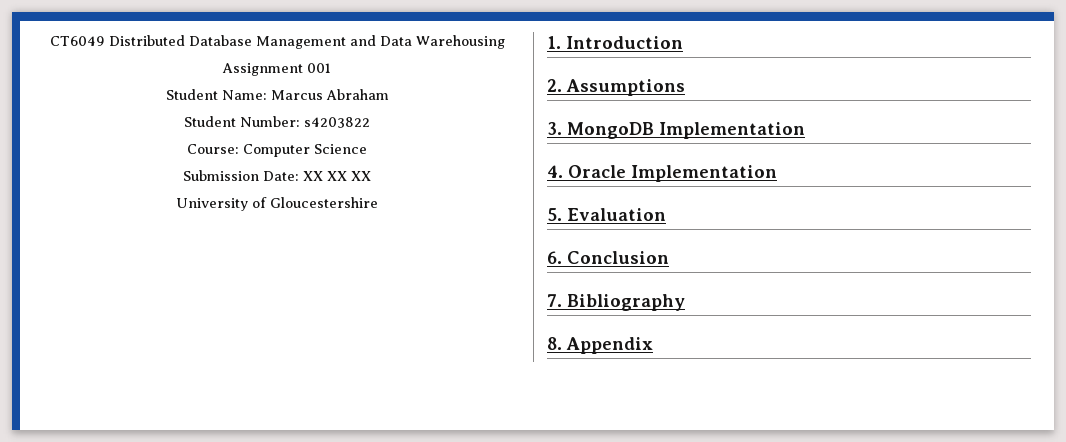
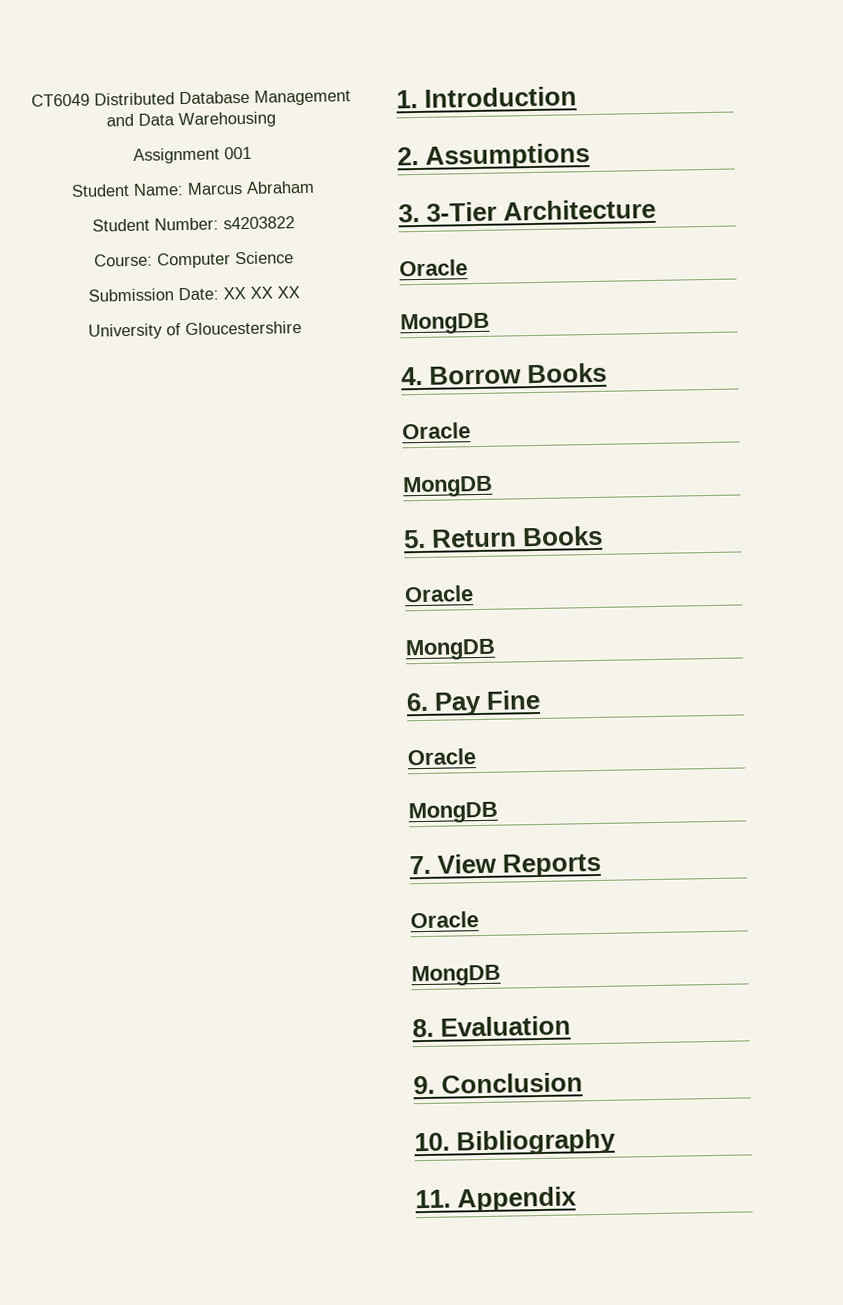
- 3. MongoDB Implementation
+ 3. 3-Tier Architecture
+ Oracle
+ MongDB
- 4. Oracle Implementation
+ 4. Borrow Books
+ Oracle
+ MongDB
- 5. Evaluation
+ 5. Return Books
+ Oracle
+ MongDB
+ 6. Pay Fine
+ Oracle
+ MongDB
+ 7. View Reports
+ Oracle
+ MongDB
+ 8. Evaluation
- 6. Conclusion
+ 9. Conclusion
- 7. Bibliography
+ 10. Bibliography
- 8. Appendix
+ 11. Appendix

